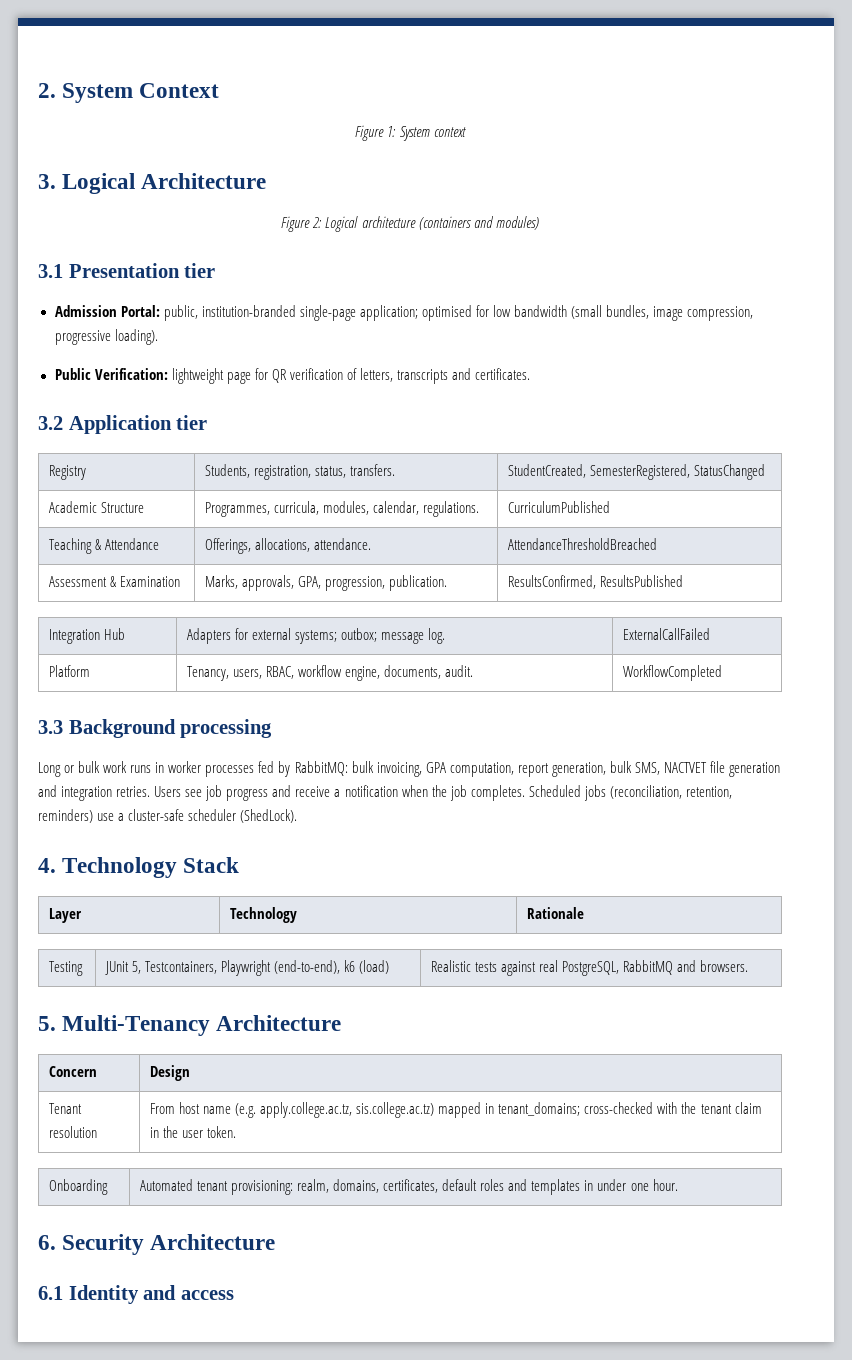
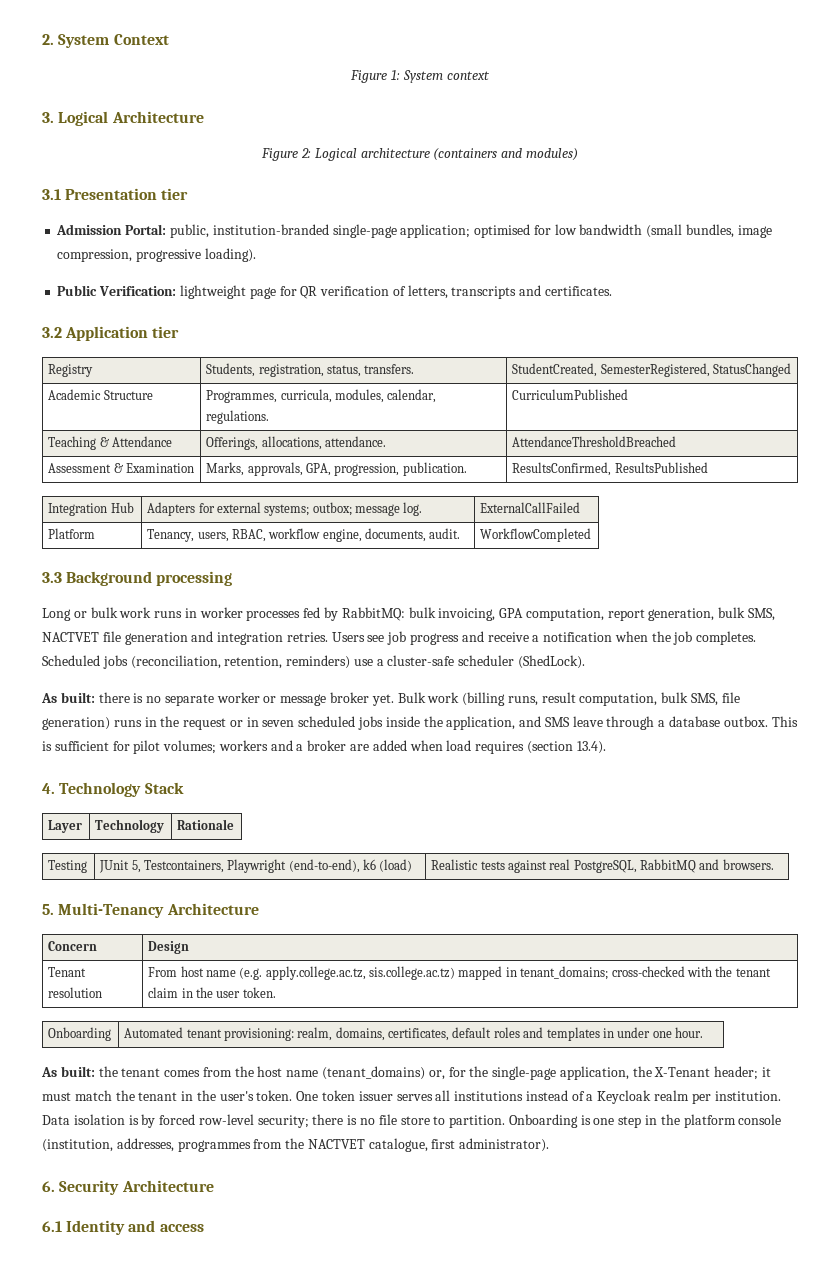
+ As built: there is no separate worker or message broker yet. Bulk work (billing runs, result computation, bulk SMS, file generation) runs in the request or in seven scheduled jobs inside the application, and SMS leave through a database outbox. This is sufficient for pilot volumes; workers and a broker are added when load requires (section 13.4).
+ As built: the tenant comes from the host name (tenant_domains) or, for the single-page application, the X-Tenant header; it must match the tenant in the user's token. One token issuer serves all institutions instead of a Keycloak realm per institution. Data isolation is by forced row-level security; there is no file store to partition. Onboarding is one step in the platform console (institution, addresses, programmes from the NACTVET catalogue, first administrator).

